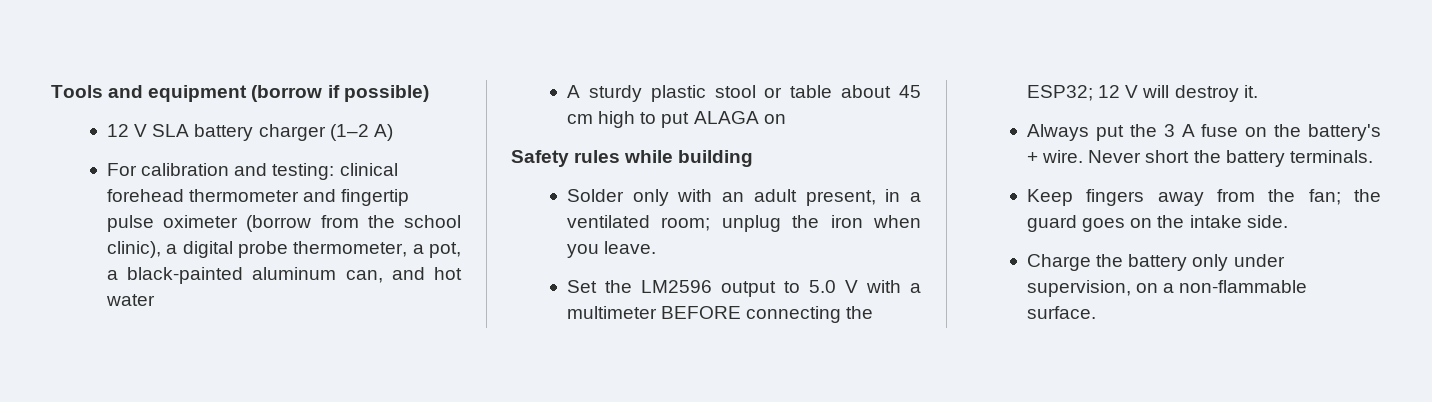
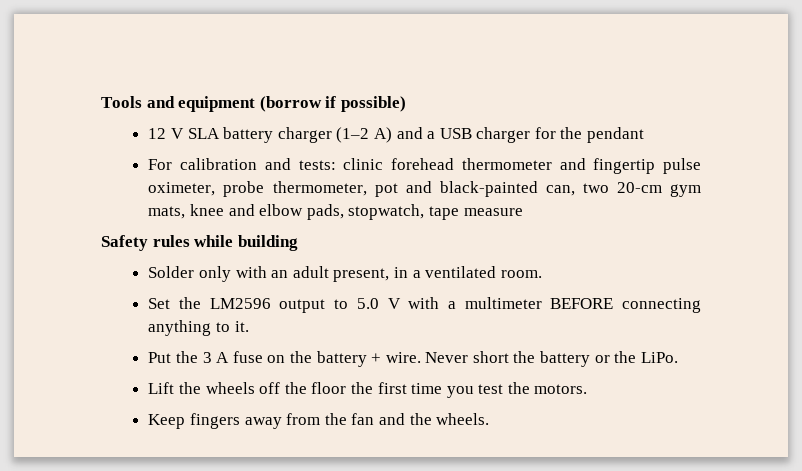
- 12 V SLA battery charger (1–2 A)
+ 12 V SLA battery charger (1–2 A) and a USB charger for the pendant
- For calibration and testing: clinical forehead thermometer and fingertip pulse oximeter (borrow from the school clinic), a digital probe thermometer, a pot, a black-painted aluminum can, and hot water
- A sturdy plastic stool or table about 45 cm high to put ALAGA on
+ For calibration and tests: clinic forehead thermometer and fingertip pulse oximeter, probe thermometer, pot and black-painted can, two 20-cm gym mats, knee and elbow pads, stopwatch, tape measure
- Solder only with an adult present, in a ventilated room; unplug the iron when you leave.
+ Solder only with an adult present, in a ventilated room.
- Set the LM2596 output to 5.0 V with a multimeter BEFORE connecting the ESP32; 12 V will destroy it.
+ Set the LM2596 output to 5.0 V with a multimeter BEFORE connecting anything to it.
- Always put the 3 A fuse on the battery's + wire.
+ Put the 3 A fuse on the battery + wire.
- Never short the battery terminals.
+ Never short the battery or the LiPo.
+ Lift the wheels off the floor the first time you test the motors.
- Keep fingers away from the fan; the guard goes on the intake side.
- Charge the battery only under supervision, on a non-flammable surface.
+ Keep fingers away from the fan and the wheels.

